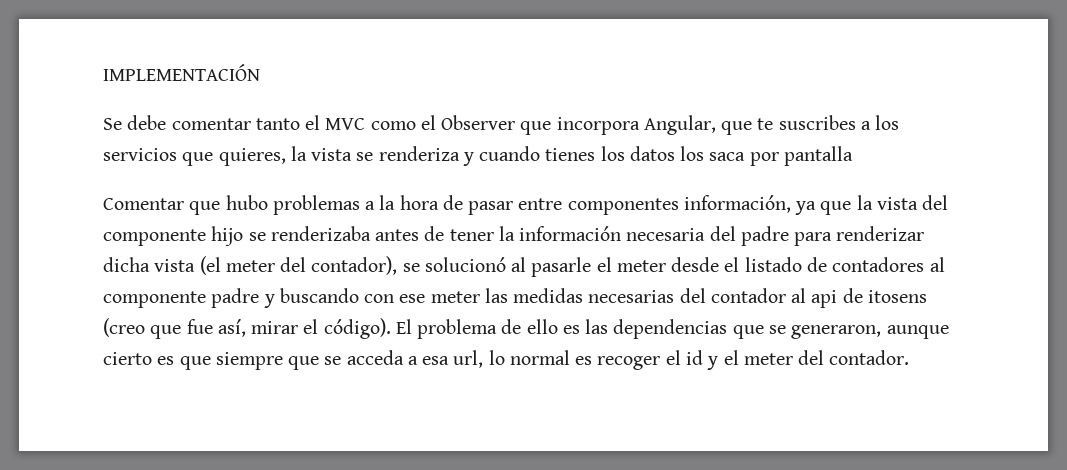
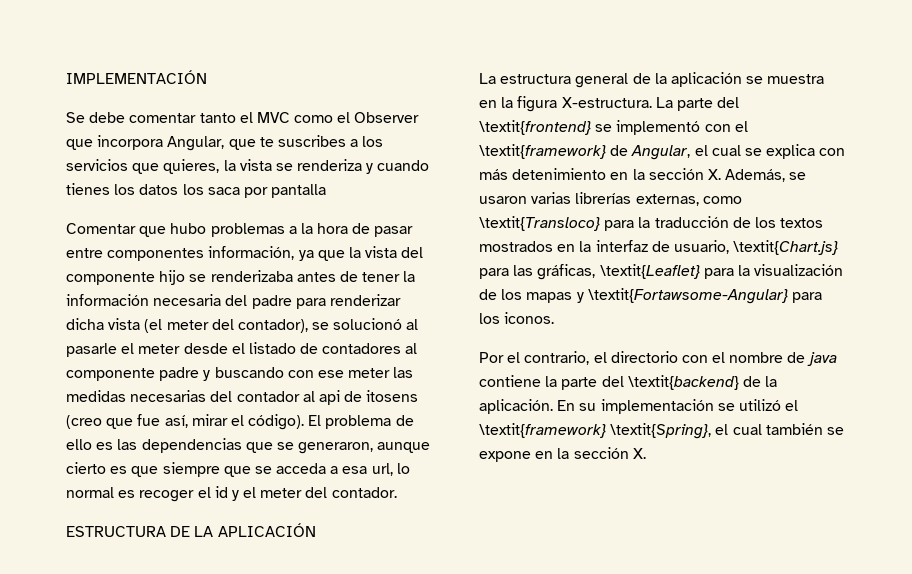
+ ESTRUCTURA DE LA APLICACIÓN
+ La estructura general de la aplicación se muestra en la figura X-estructura. La parte del \textit{frontend} se implementó con el \textit{framework} de Angular, el cual se explica con más detenimiento en la sección X. Además, se usaron varias librerías externas, como \textit{Transloco} para la traducción de los textos mostrados en la interfaz de usuario, \textit{Chart.js} para las gráficas, \textit{Leaflet} para la visualización de los mapas y \textit{Fortawsome-Angular} para los iconos.
+ Por el contrario, el directorio con el nombre de java contiene la parte del \textit{backend} de la aplicación. En su implementación se utilizó el \textit{framework} \textit{Spring}, el cual también se expone en la sección X.

